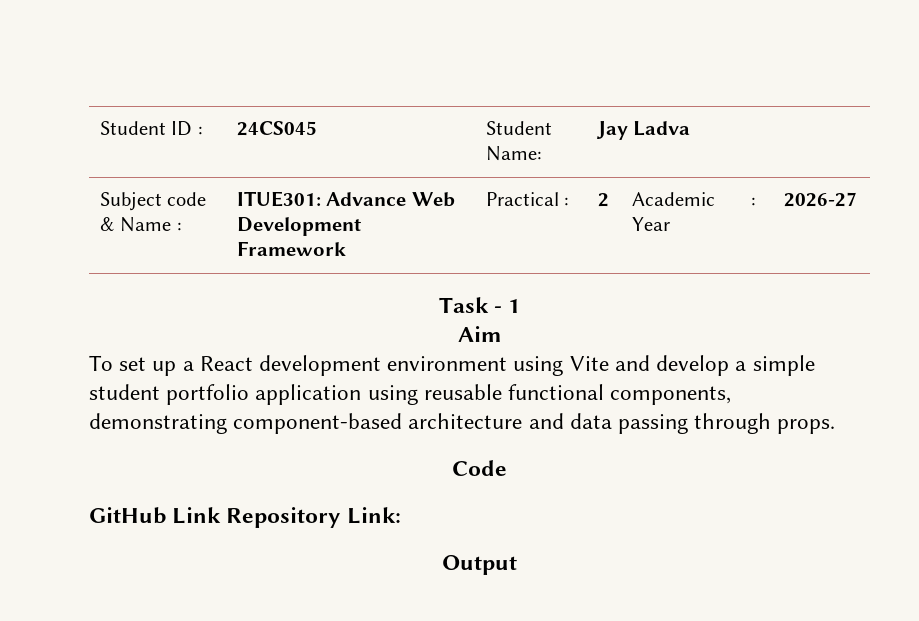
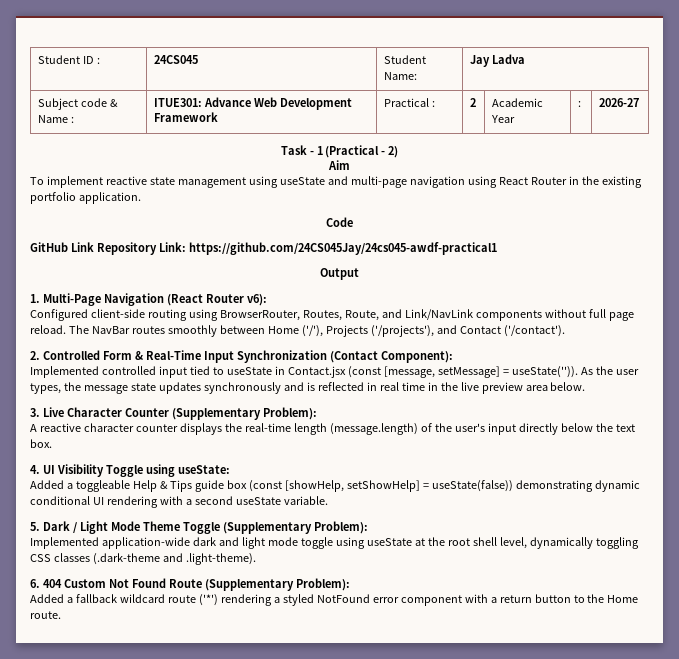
- Task - 1
+ Task - 1 (Practical - 2)
- To set up a React development environment using Vite and develop a simple student portfolio application using reusable functional components, demonstrating component-based architecture and data passing through props.
+ To implement reactive state management using useState and multi-page navigation using React Router in the existing portfolio application.
- GitHub Link Repository Link:
+ GitHub Link Repository Link: https://github.com/24CS045Jay/24cs045-awdf-practical1
+ 1. Multi-Page Navigation (React Router v6):
+ Configured client-side routing using BrowserRouter, Routes, Route, and Link/NavLink components without full page reload. The NavBar routes smoothly between Home ('/'), Projects ('/projects'), and Contact ('/contact').
+ 2. Controlled Form & Real-Time Input Synchronization (Contact Component):
+ Implemented controlled input tied to useState in Contact.jsx (const [message, setMessage] = useState('')). As the user types, the message state updates synchronously and is reflected in real time in the live preview area below.
+ 3. Live Character Counter (Supplementary Problem):
+ A reactive character counter displays the real-time length (message.length) of the user's input directly below the text box.
+ 4. UI Visibility Toggle using useState:
+ Added a toggleable Help & Tips guide box (const [showHelp, setShowHelp] = useState(false)) demonstrating dynamic conditional UI rendering with a second useState variable.
+ 5. Dark / Light Mode Theme Toggle (Supplementary Problem):
+ Implemented application-wide dark and light mode toggle using useState at the root shell level, dynamically toggling CSS classes (.dark-theme and .light-theme).
+ 6. 404 Custom Not Found Route (Supplementary Problem):
+ Added a fallback wildcard route ('*') rendering a styled NotFound error component with a return button to the Home route.

